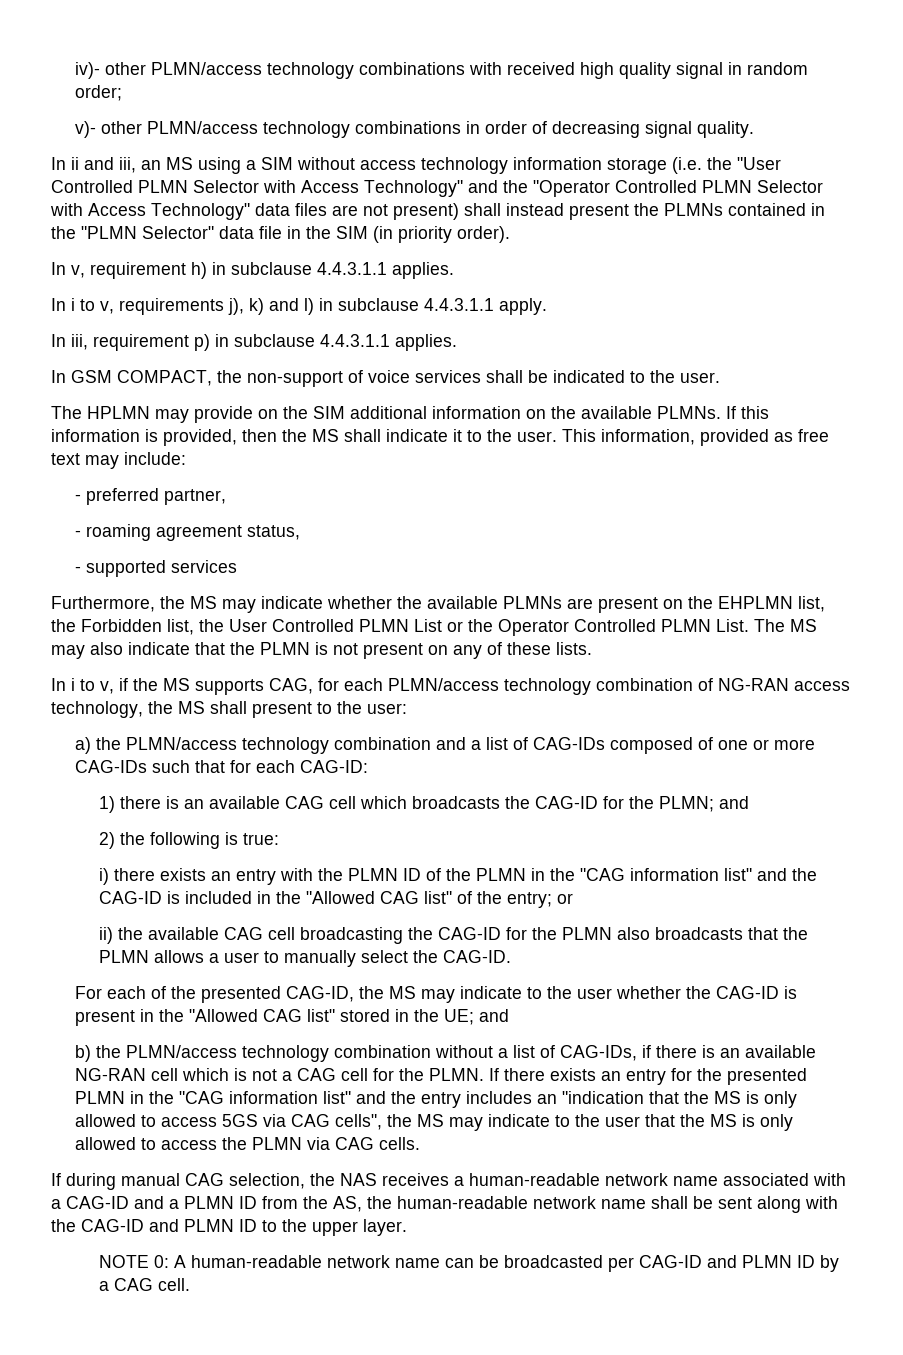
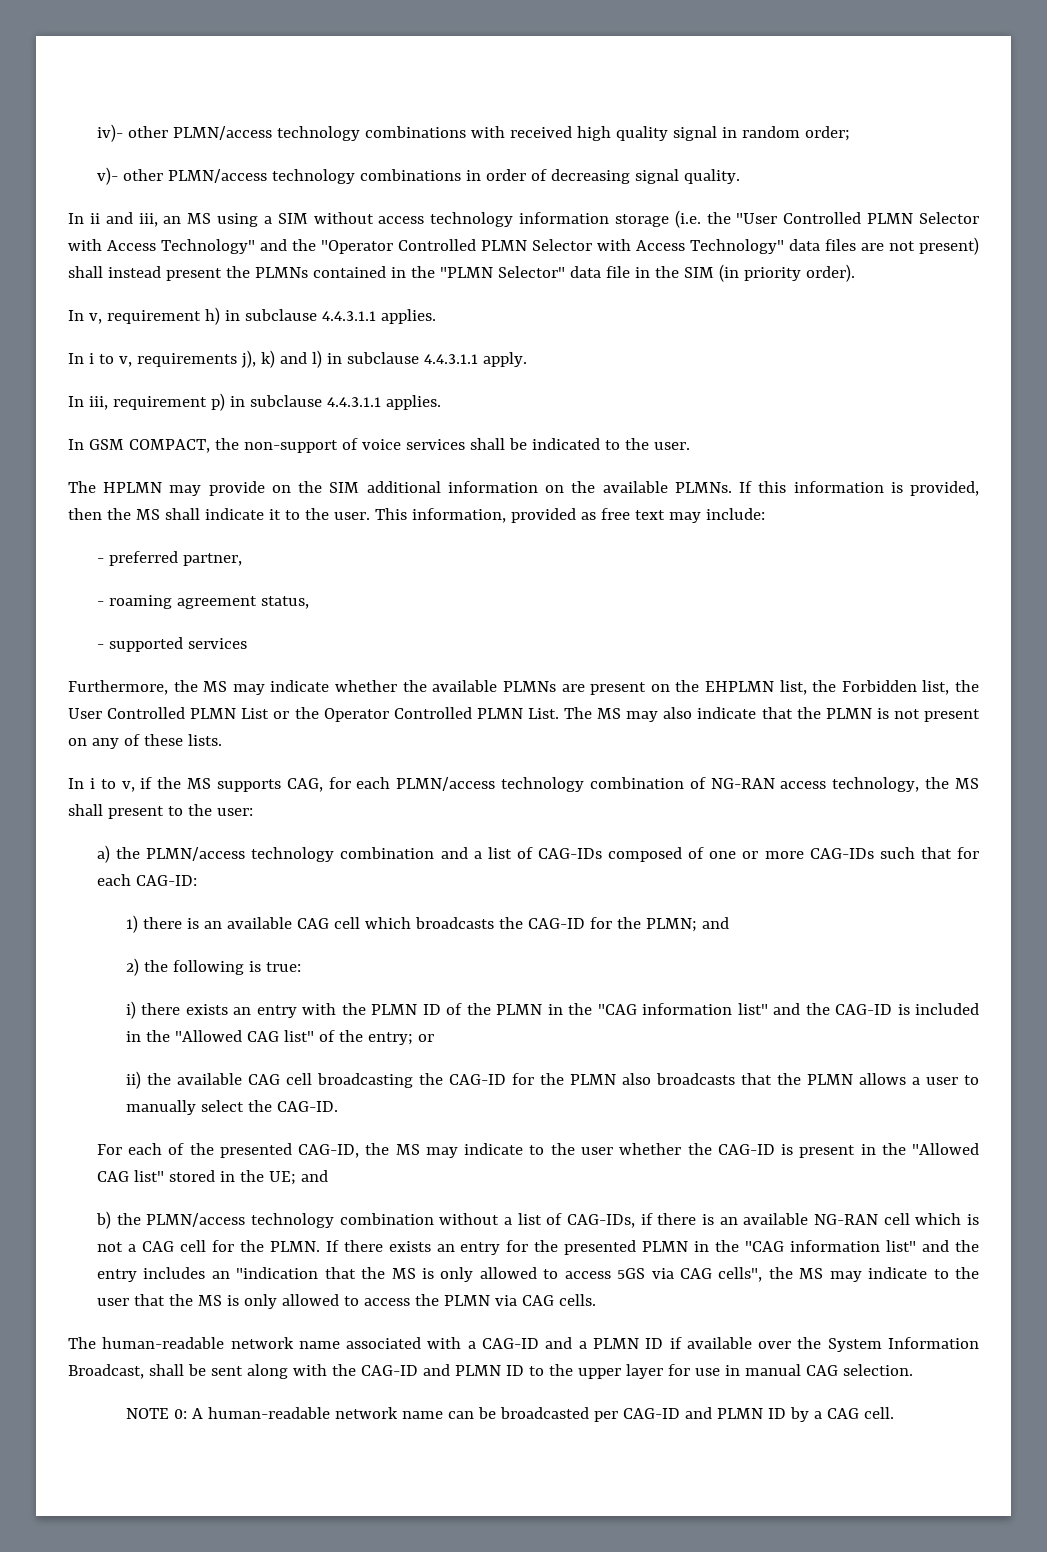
- If during manual CAG selection, the NAS receives a human-readable network name associated with a CAG-ID and a PLMN ID from the AS, the human-readable network name shall be sent along with the CAG-ID and PLMN ID to the upper layer.
+ The human-readable network name associated with a CAG-ID and a PLMN ID if available over the System Information Broadcast, shall be sent along with the CAG-ID and PLMN ID to the upper layer for use in manual CAG selection.

